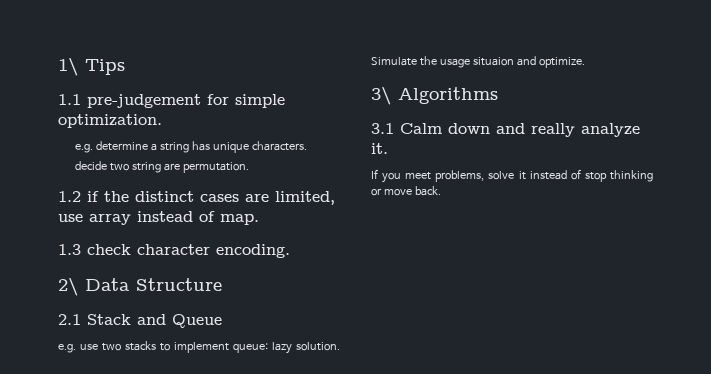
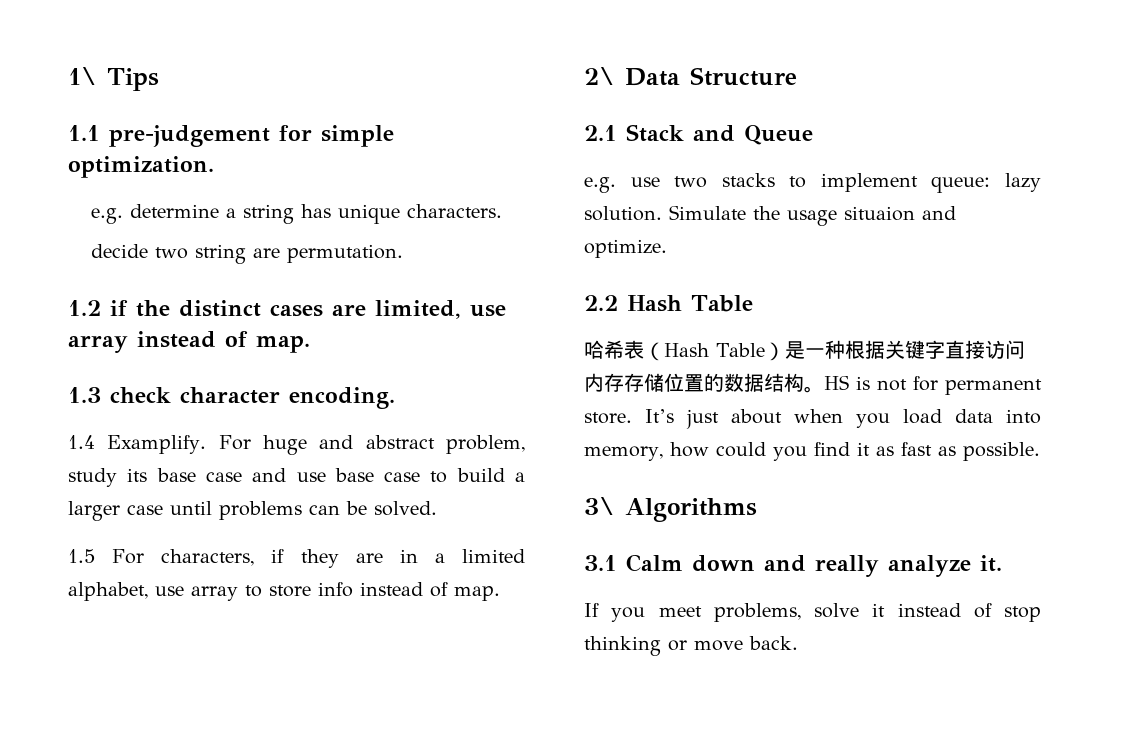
+ 1.4 Examplify. For huge and abstract problem, study its base case and use base case to build a larger case until problems can be solved.
+ 1.5 For characters, if they are in a limited alphabet, use array to store info instead of map.
+ 2.2 Hash Table
+ 哈希表（Hash Table）是一种根据关键字直接访问内存存储位置的数据结构。HS is not for permanent store. It’s just about when you load data into memory, how could you find it as fast as possible.

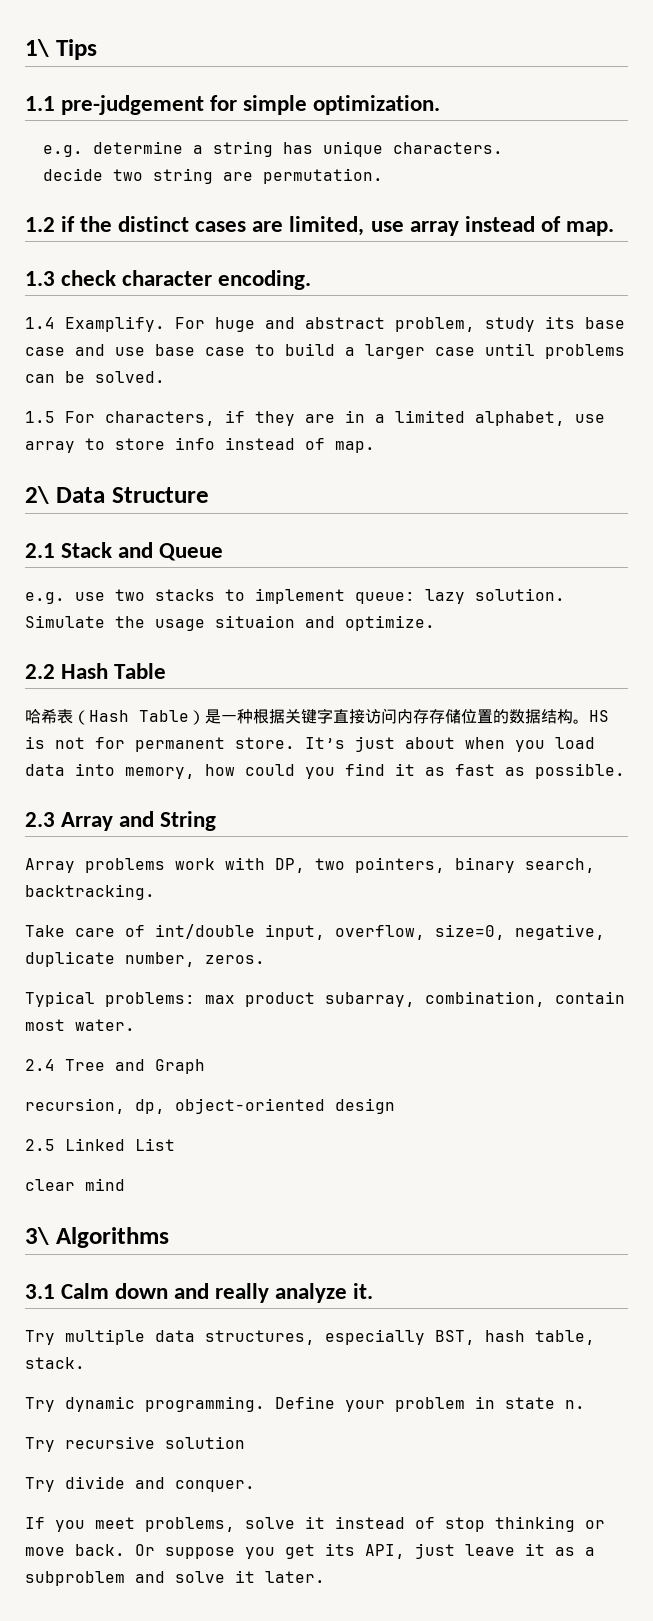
+ 2.3 Array and String
+ Array problems work with DP, two pointers, binary search, backtracking.
+ Take care of int/double input, overflow, size=0, negative, duplicate number, zeros.
+ Typical problems: max product subarray, combination, contain most water.
+ 2.4 Tree and Graph
+ recursion, dp, object-oriented design
+ 2.5 Linked List
+ clear mind
+ Try multiple data structures, especially BST, hash table, stack.
+ Try dynamic programming. Define your problem in state n.
+ Try recursive solution
+ Try divide and conquer.
+ Or suppose you get its API, just leave it as a subproblem and solve it later.

